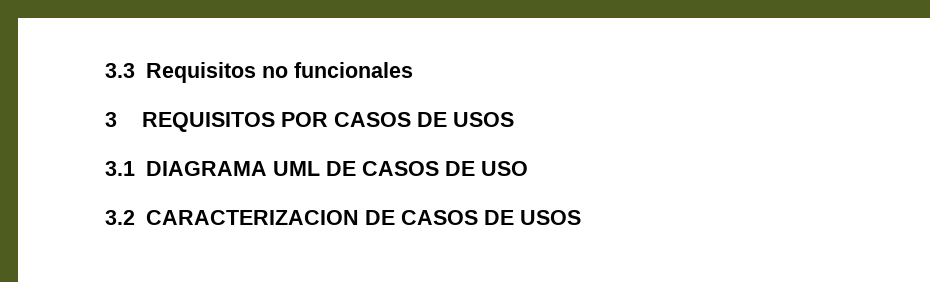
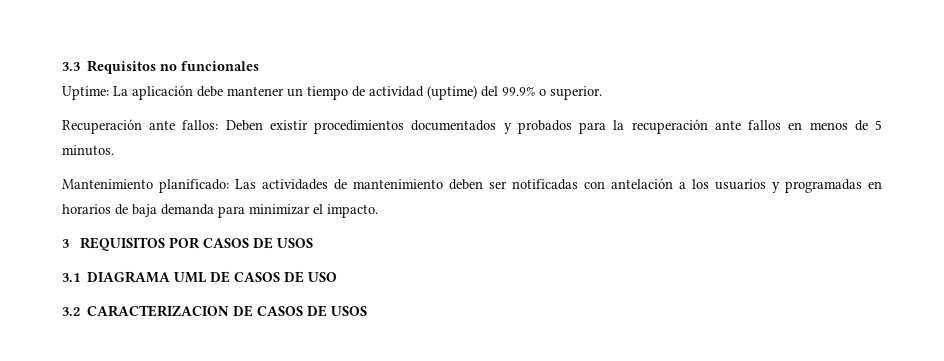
+ Uptime: La aplicación debe mantener un tiempo de actividad (uptime) del 99.9% o superior.
+ Recuperación ante fallos: Deben existir procedimientos documentados y probados para la recuperación ante fallos en menos de 5 minutos.
+ Mantenimiento planificado: Las actividades de mantenimiento deben ser notificadas con antelación a los usuarios y programadas en horarios de baja demanda para minimizar el impacto.

